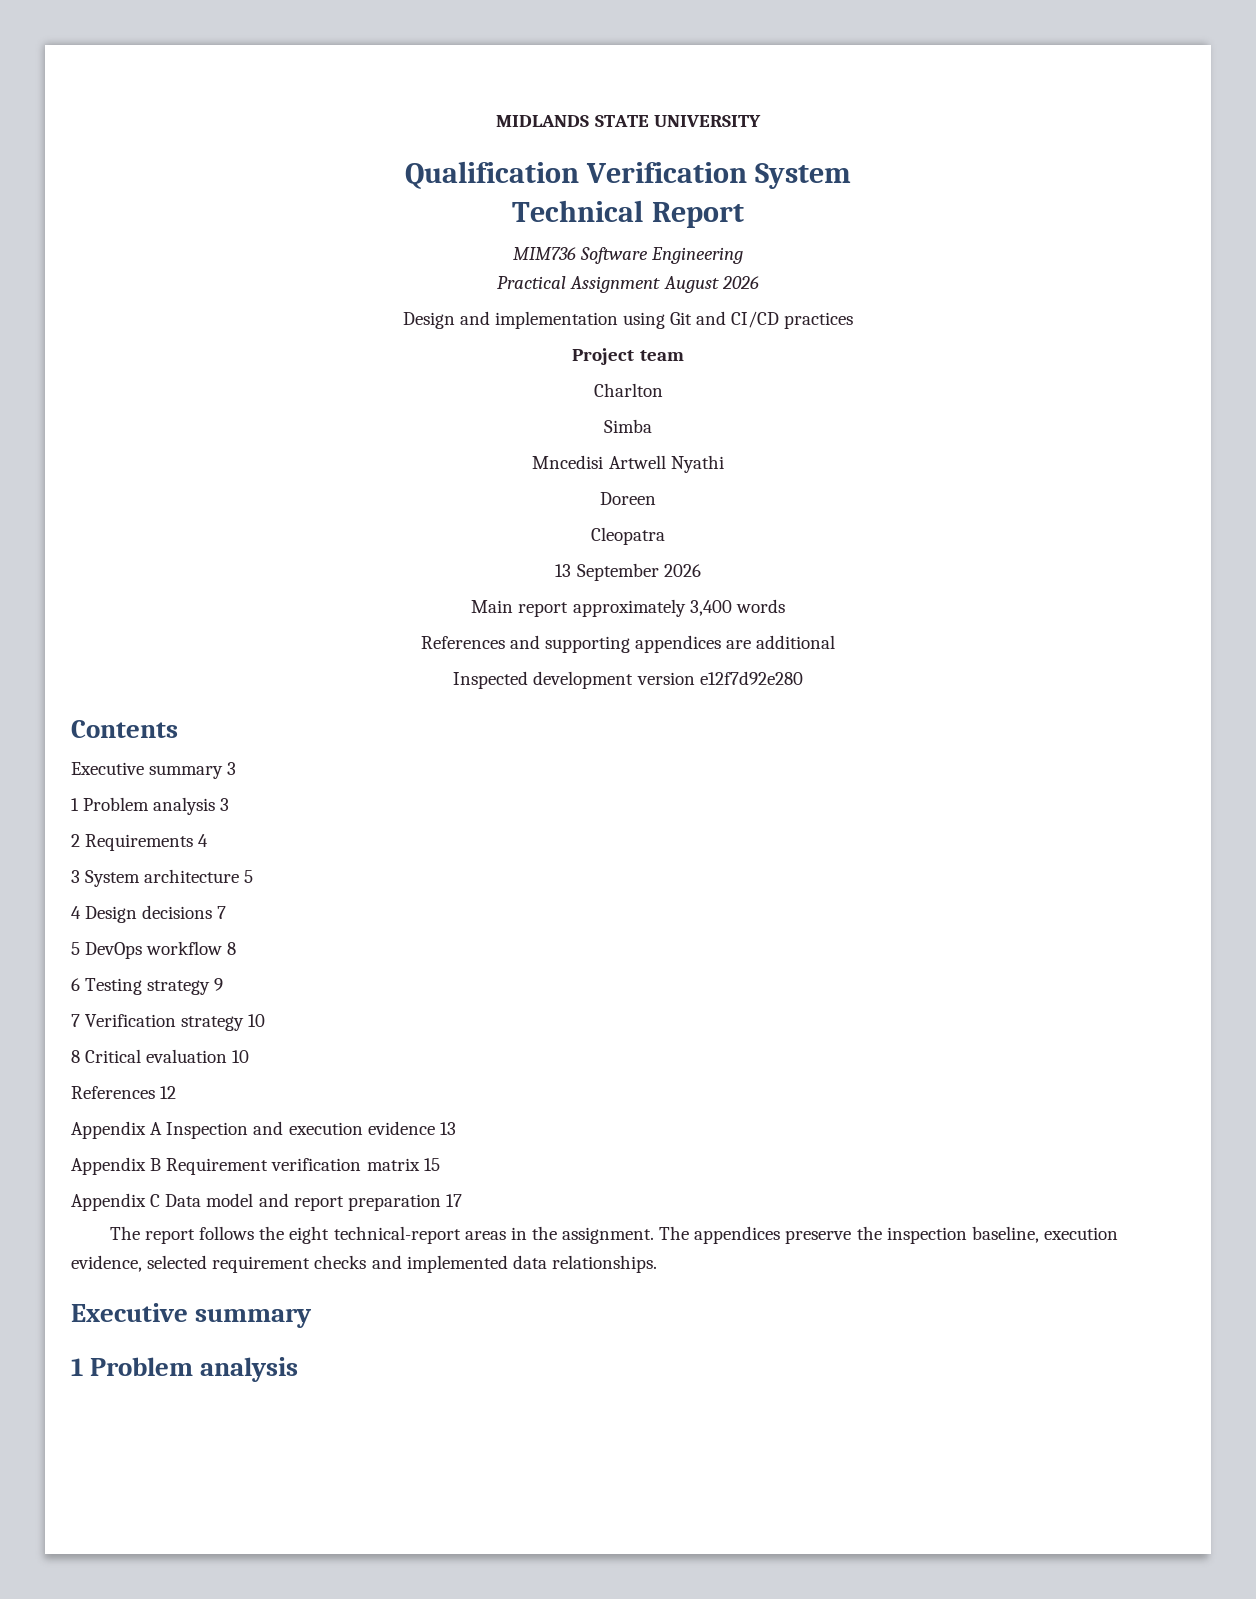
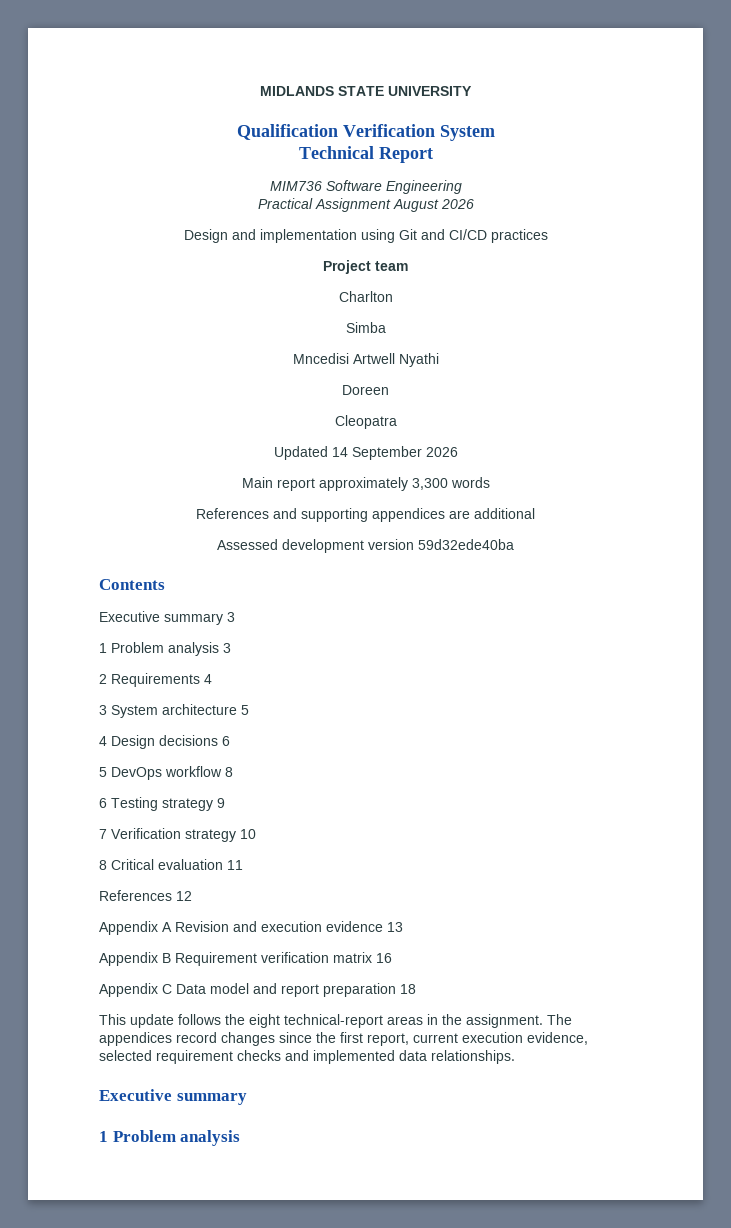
- 13 September 2026
+ Updated 14 September 2026
- Main report approximately 3,400 words
+ Main report approximately 3,300 words
- Inspected development version e12f7d92e280
+ Assessed development version 59d32ede40ba
- 4 Design decisions 7
+ 4 Design decisions 6
- 8 Critical evaluation 10
+ 8 Critical evaluation 11
- Appendix A Inspection and execution evidence 13
+ Appendix A Revision and execution evidence 13
- Appendix B Requirement verification matrix 15
+ Appendix B Requirement verification matrix 16
- Appendix C Data model and report preparation 17
- The report follows the eight technical-report areas in the assignment.
+ Appendix C Data model and report preparation 18
+ This update follows the eight technical-report areas in the assignment.
- The appendices preserve the inspection baseline, execution evidence, selected requirement checks and implemented data relationships.
+ The appendices record changes since the first report, current execution evidence, selected requirement checks and implemented data relationships.

